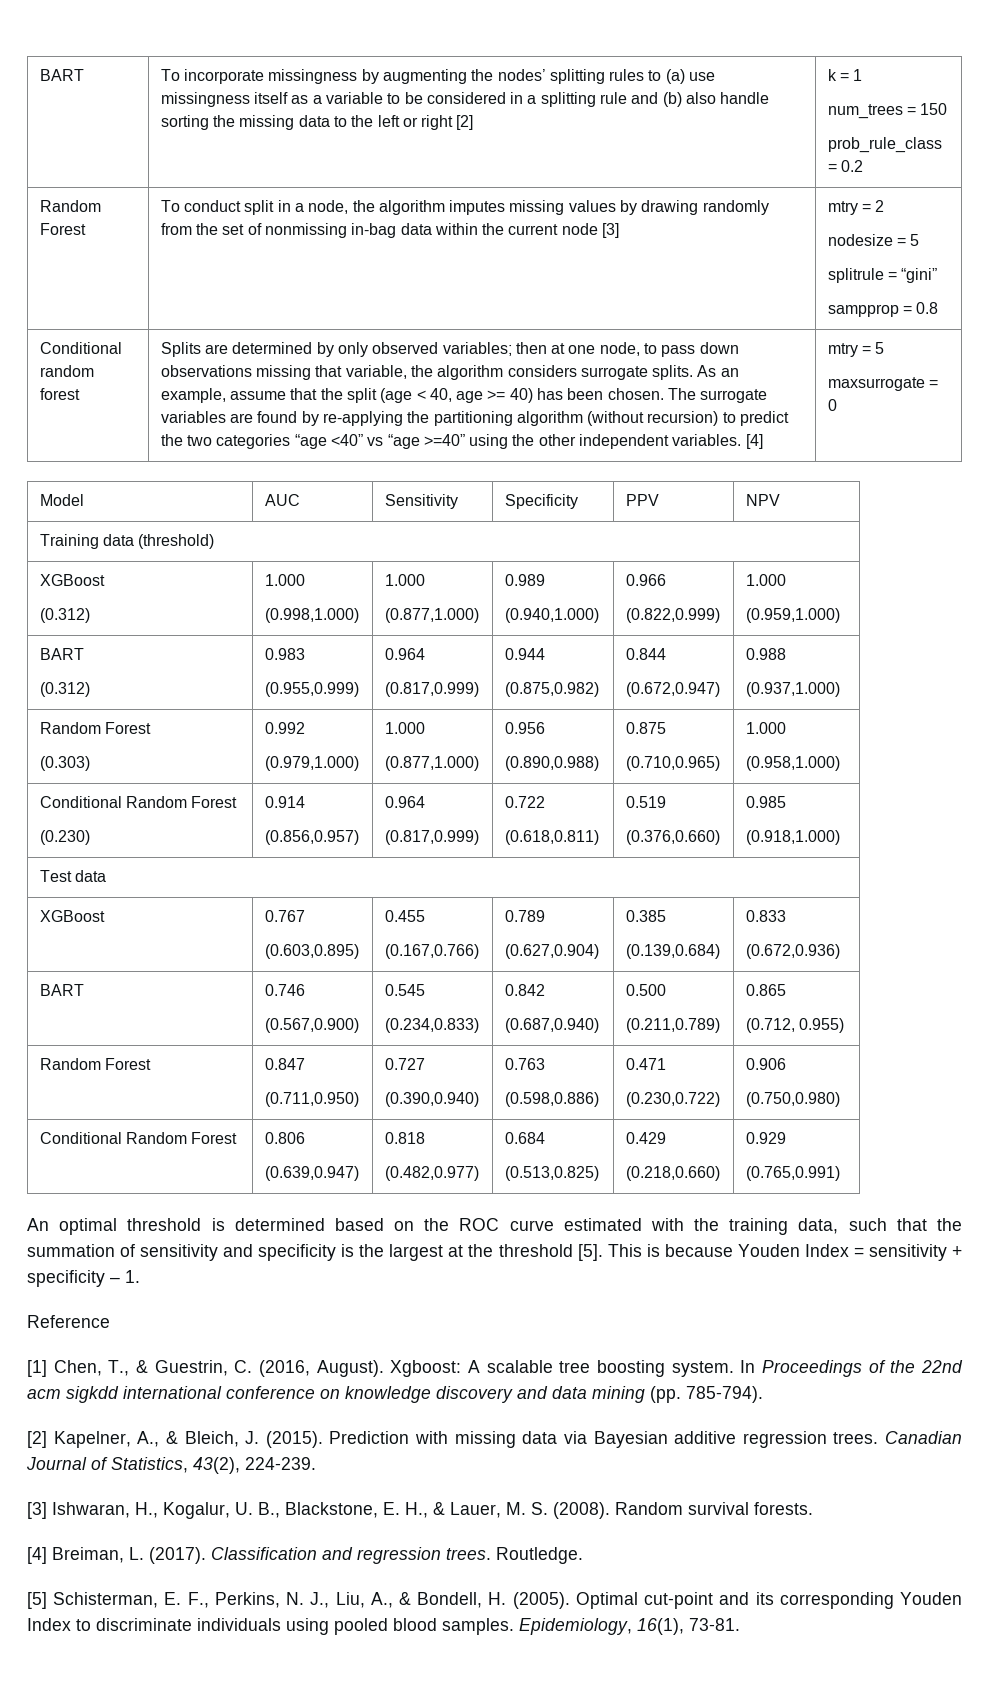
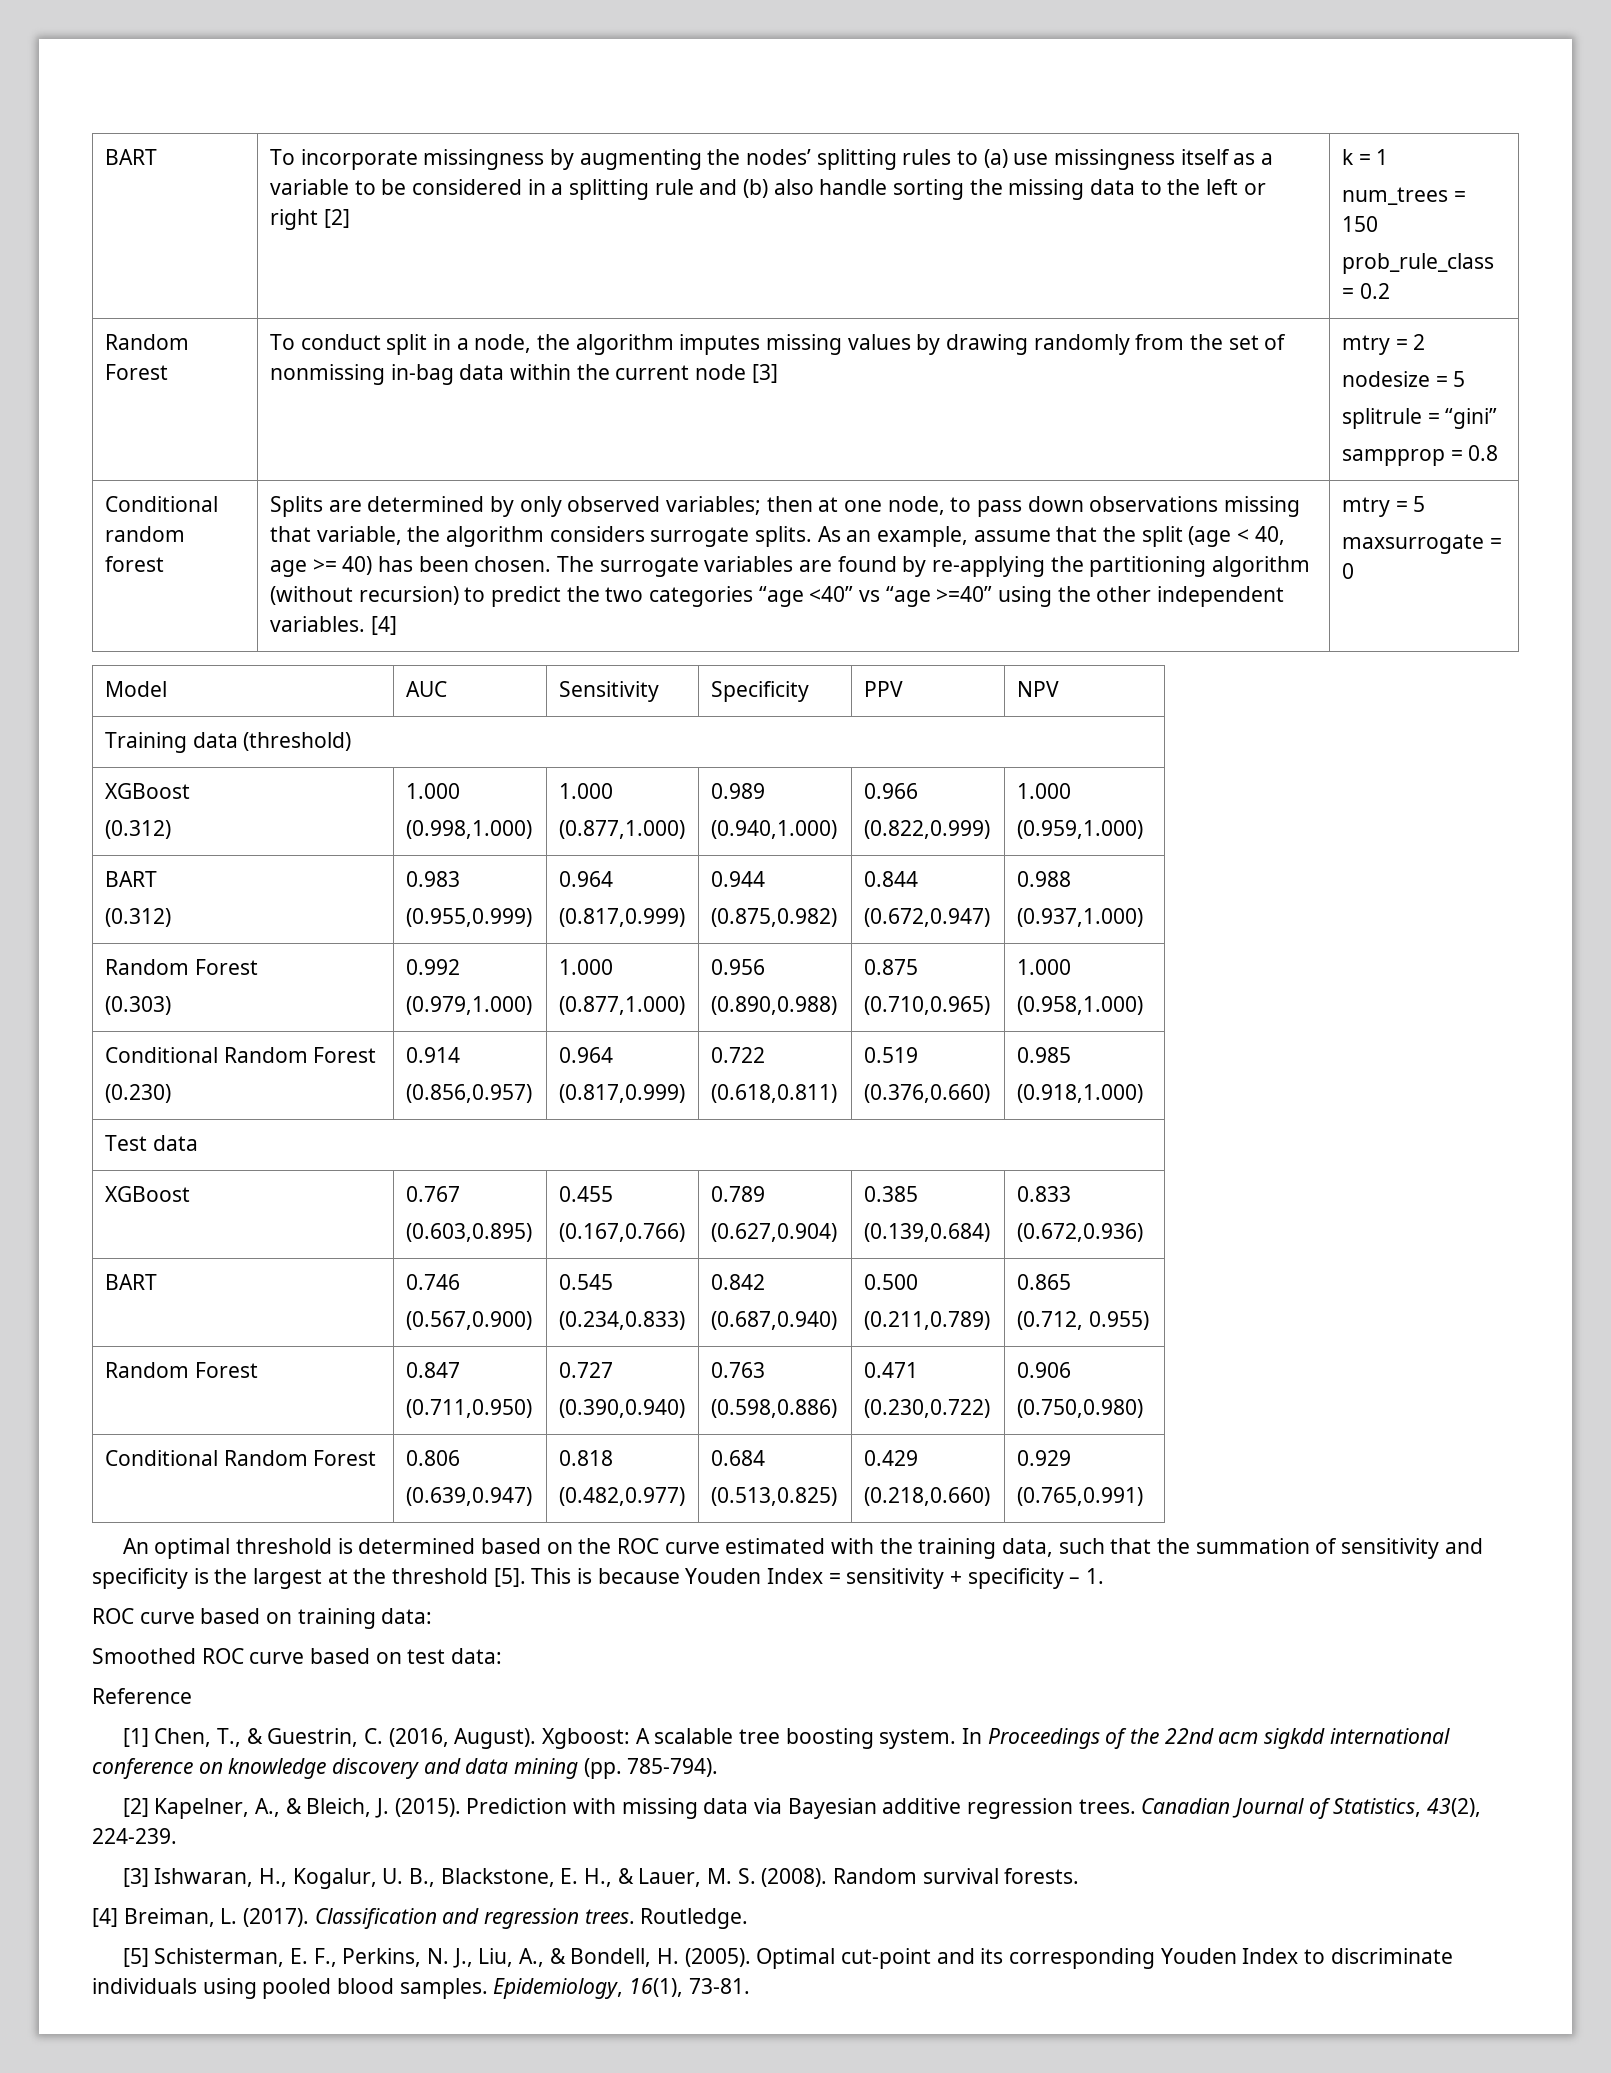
+ ROC curve based on training data:
+ Smoothed ROC curve based on test data:

